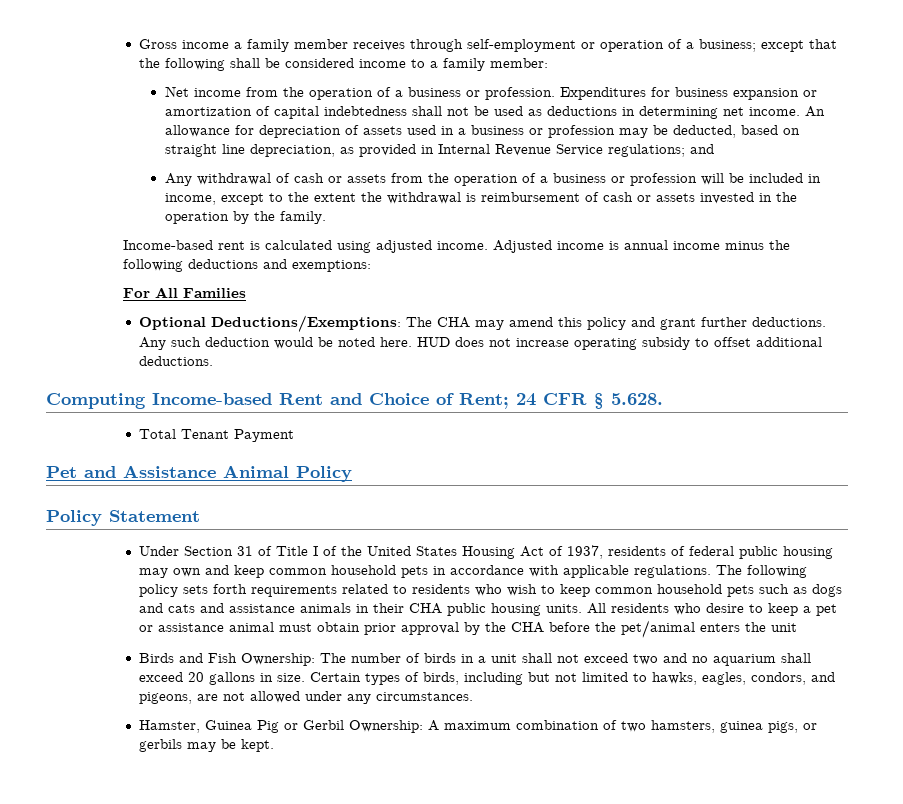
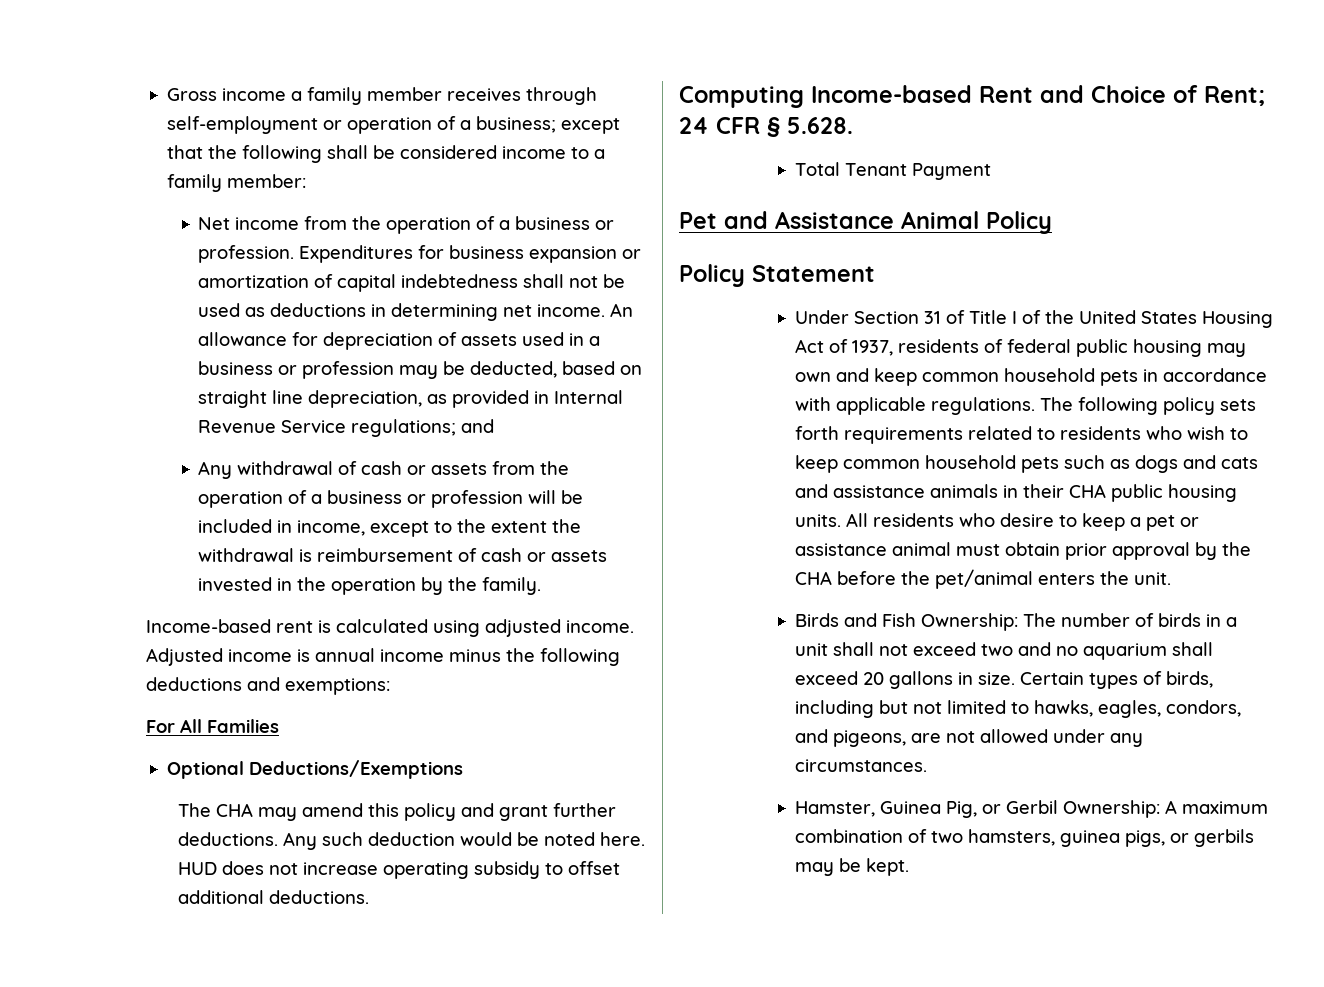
- Optional Deductions/Exemptions: The CHA may amend this policy and grant further deductions.
+ Optional Deductions/Exemptions
+ The CHA may amend this policy and grant further deductions.
- All residents who desire to keep a pet or assistance animal must obtain prior approval by the CHA before the pet/animal enters the unit
+ All residents who desire to keep a pet or assistance animal must obtain prior approval by the CHA before the pet/animal enters the unit.
- Hamster, Guinea Pig or Gerbil Ownership: A maximum combination of two hamsters, guinea pigs, or gerbils may be kept.
+ Hamster, Guinea Pig, or Gerbil Ownership: A maximum combination of two hamsters, guinea pigs, or gerbils may be kept.

